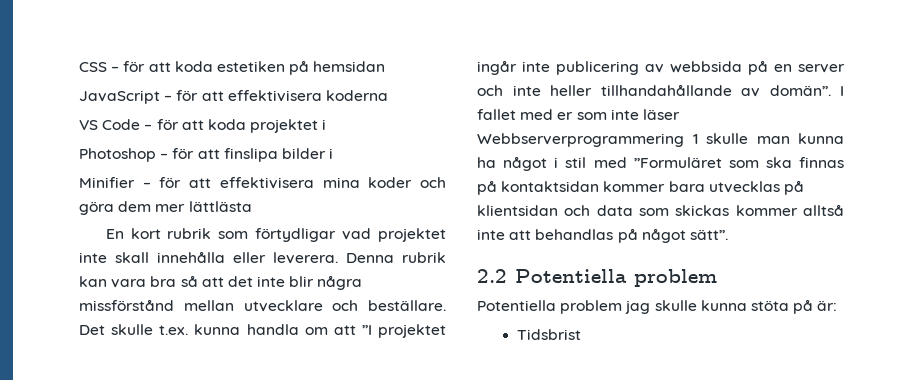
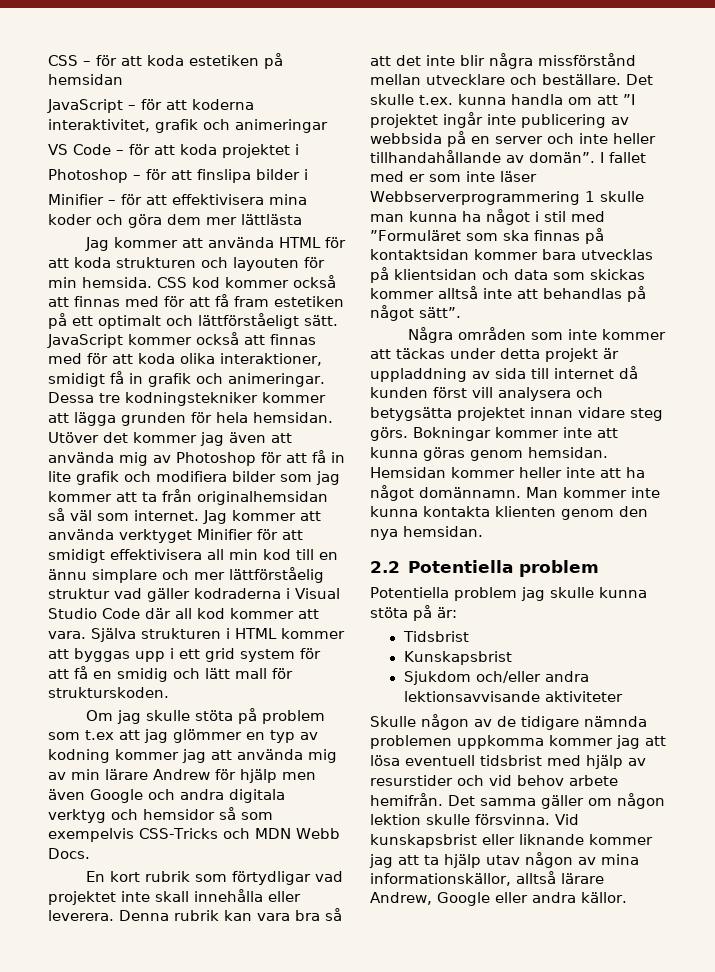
- JavaScript – för att effektivisera koderna
+ JavaScript – för att koderna interaktivitet, grafik och animeringar
+ Jag kommer att använda HTML för att koda strukturen och layouten för min hemsida. CSS kod kommer också att finnas med för att få fram estetiken på ett optimalt och lättförståeligt sätt. JavaScript kommer också att finnas med för att koda olika interaktioner, smidigt få in grafik och animeringar. Dessa tre kodningstekniker kommer att lägga grunden för hela hemsidan. Utöver det kommer jag även att använda mig av Photoshop för att få in lite grafik och modifiera bilder som jag kommer att ta från originalhemsidan så väl som internet. Jag kommer att använda verktyget Minifier för att smidigt effektivisera all min kod till en ännu simplare och mer lättförståelig struktur vad gäller kodraderna i Visual Studio Code där all kod kommer att vara. Själva strukturen i HTML kommer att byggas upp i ett grid system för att få en smidig och lätt mall för strukturskoden.
+ Om jag skulle stöta på problem som t.ex att jag glömmer en typ av kodning kommer jag att använda mig av min lärare Andrew för hjälp men även Google och andra digitala verktyg och hemsidor så som exempelvis CSS-Tricks och MDN Webb Docs.
+ Några områden som inte kommer att täckas under detta projekt är uppladdning av sida till internet då kunden först vill analysera och betygsätta projektet innan vidare steg görs. Bokningar kommer inte att kunna göras genom hemsidan. Hemsidan kommer heller inte att ha något domännamn. Man kommer inte kunna kontakta klienten genom den nya hemsidan.
+ Kunskapsbrist
+ Sjukdom och/eller andra lektionsavvisande aktiviteter
+ Skulle någon av de tidigare nämnda problemen uppkomma kommer jag att lösa eventuell tidsbrist med hjälp av resurstider och vid behov arbete hemifrån. Det samma gäller om någon lektion skulle försvinna. Vid kunskapsbrist eller liknande kommer jag att ta hjälp utav någon av mina informationskällor, alltså lärare Andrew, Google eller andra källor.

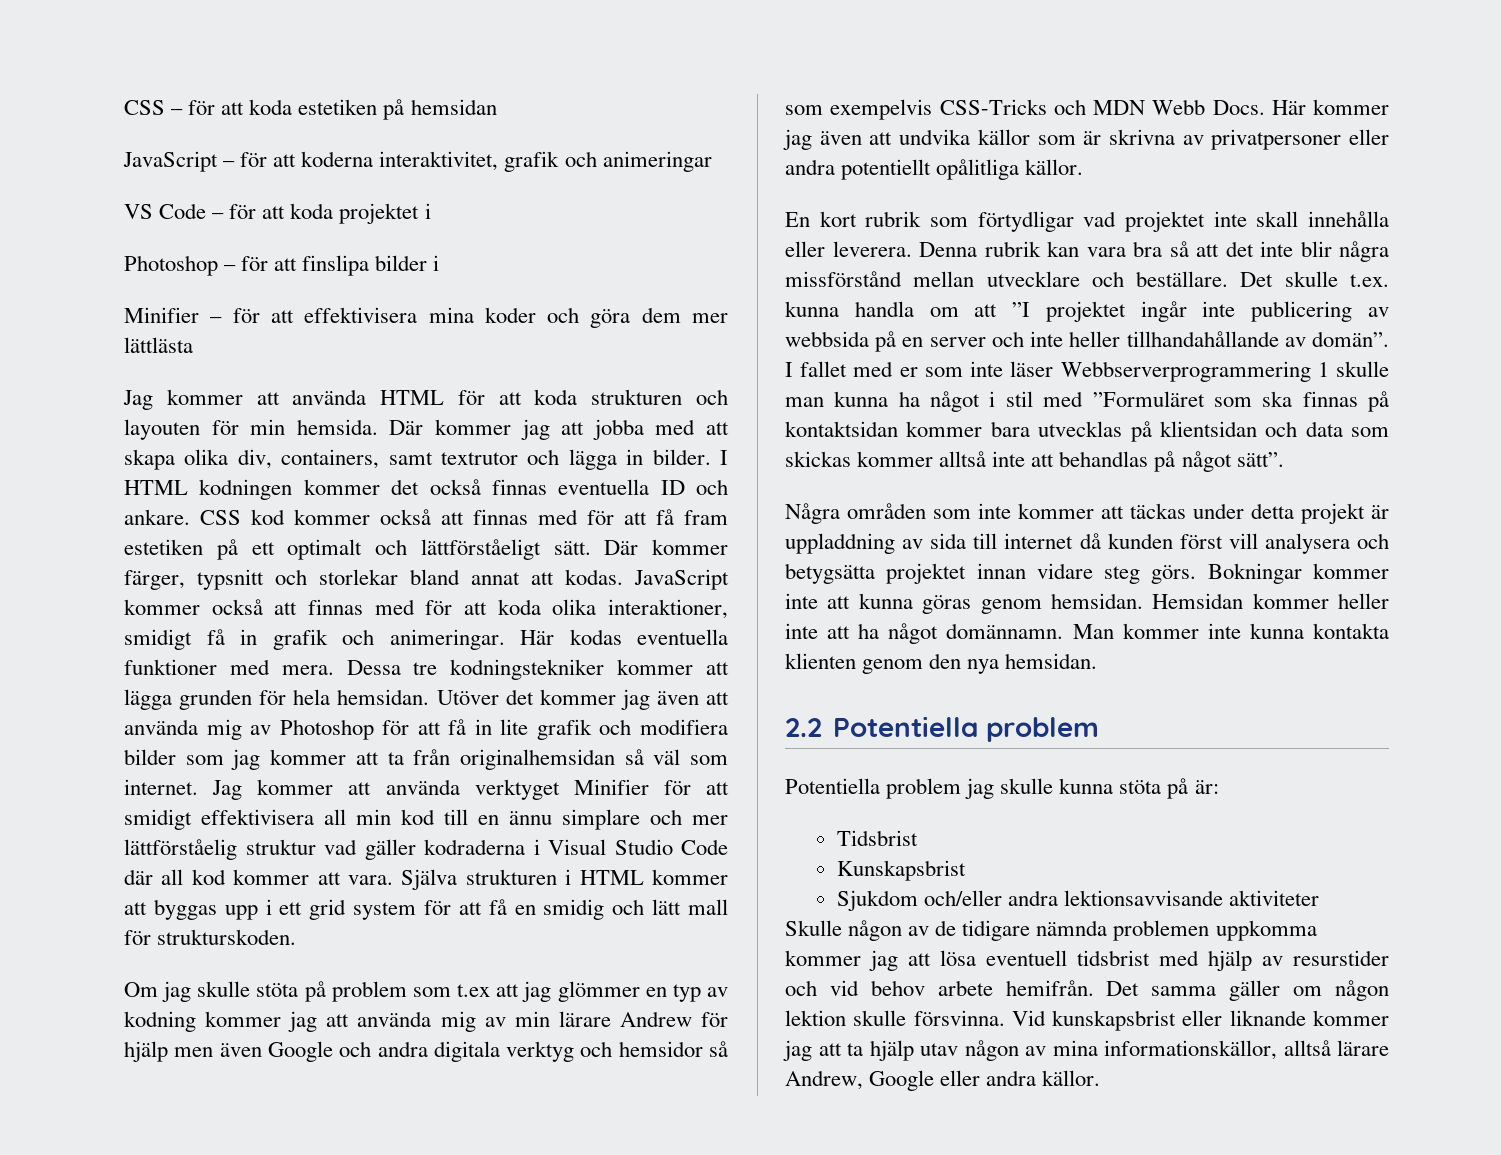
+ Där kommer jag att jobba med att skapa olika div, containers, samt textrutor och lägga in bilder. I HTML kodningen kommer det också finnas eventuella ID och ankare.
+ Där kommer färger, typsnitt och storlekar bland annat att kodas.
+ Här kodas eventuella funktioner med mera.
+ Här kommer jag även att undvika källor som är skrivna av privatpersoner eller andra potentiellt opålitliga källor.

